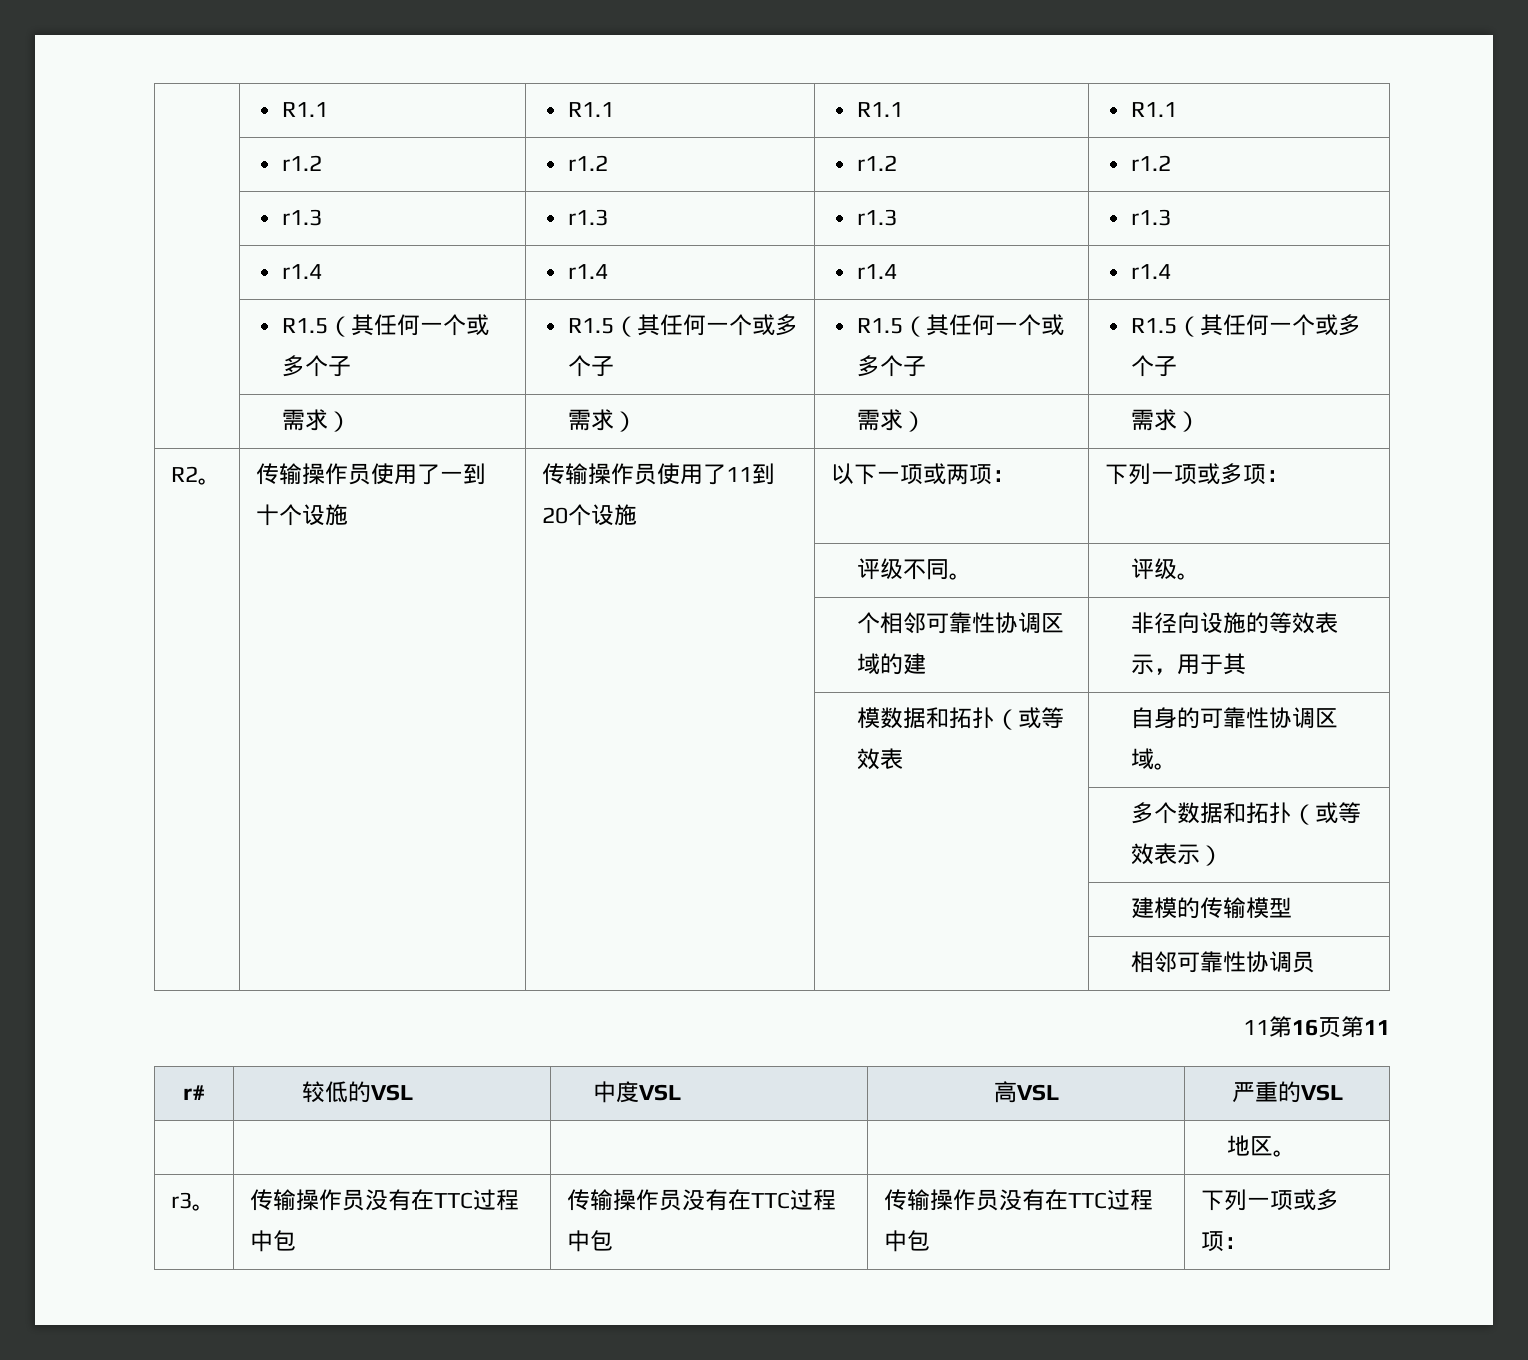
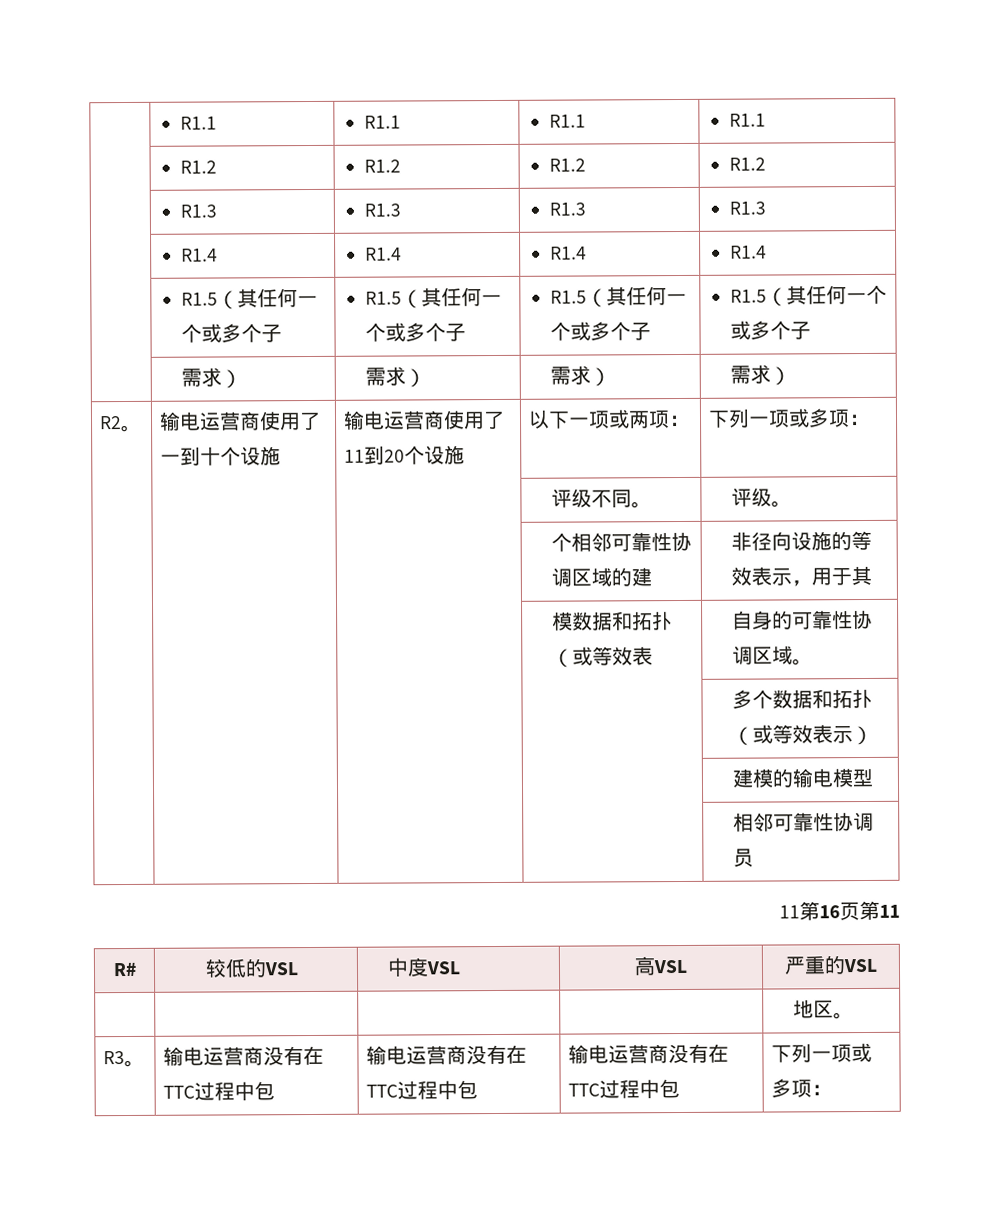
- | r1.2 | r1.2 | r1.2 | r1.2
- | r1.3 | r1.3 | r1.3 | r1.3
- | r1.4 | r1.4 | r1.4 | r1.4
+ | R1.2 | R1.2 | R1.2 | R1.2
+ | R1.3 | R1.3 | R1.3 | R1.3
+ | R1.4 | R1.4 | R1.4 | R1.4
- R2。 | 传输操作员使用了一到十个设施 | 传输操作员使用了11到20个设施 | 以下一项或两项： | 下列一项或多项：
+ R2。 | 输电运营商使用了一到十个设施 | 输电运营商使用了11到20个设施 | 以下一项或两项： | 下列一项或多项：
- | | | | 建模的传输模型
+ | | | | 建模的输电模型
- r# | 较低的VSL | 中度VSL | 高VSL | 严重的VSL
+ R# | 较低的VSL | 中度VSL | 高VSL | 严重的VSL
- r3。 | 传输操作员没有在TTC过程中包 | 传输操作员没有在TTC过程中包 | 传输操作员没有在TTC过程中包 | 下列一项或多项：
+ R3。 | 输电运营商没有在TTC过程中包 | 输电运营商没有在TTC过程中包 | 输电运营商没有在TTC过程中包 | 下列一项或多项：

